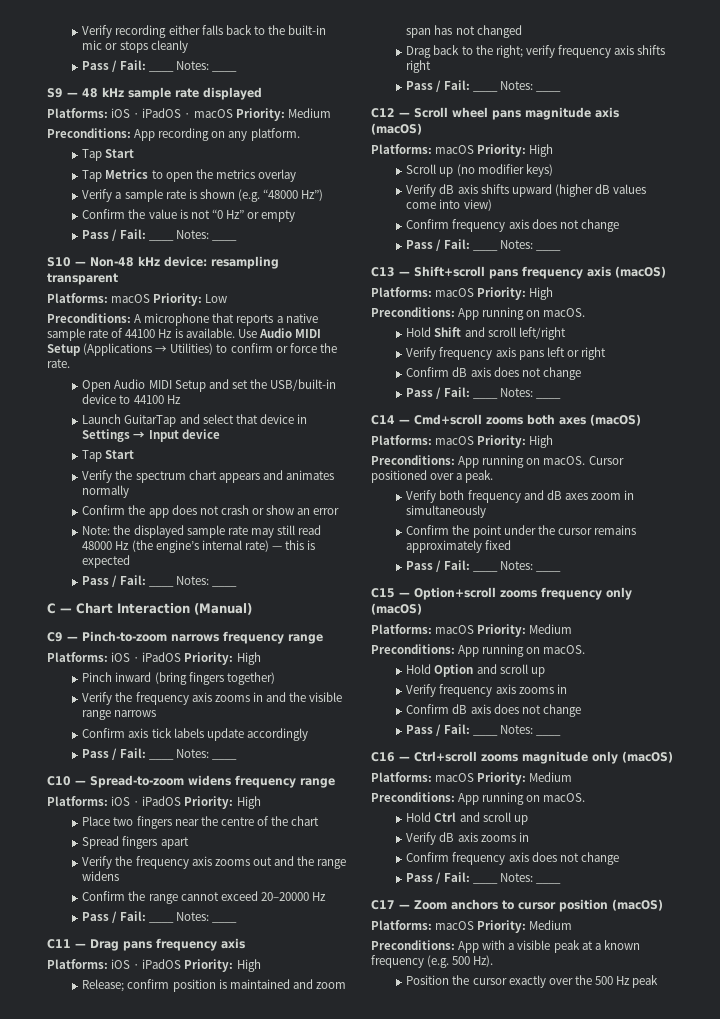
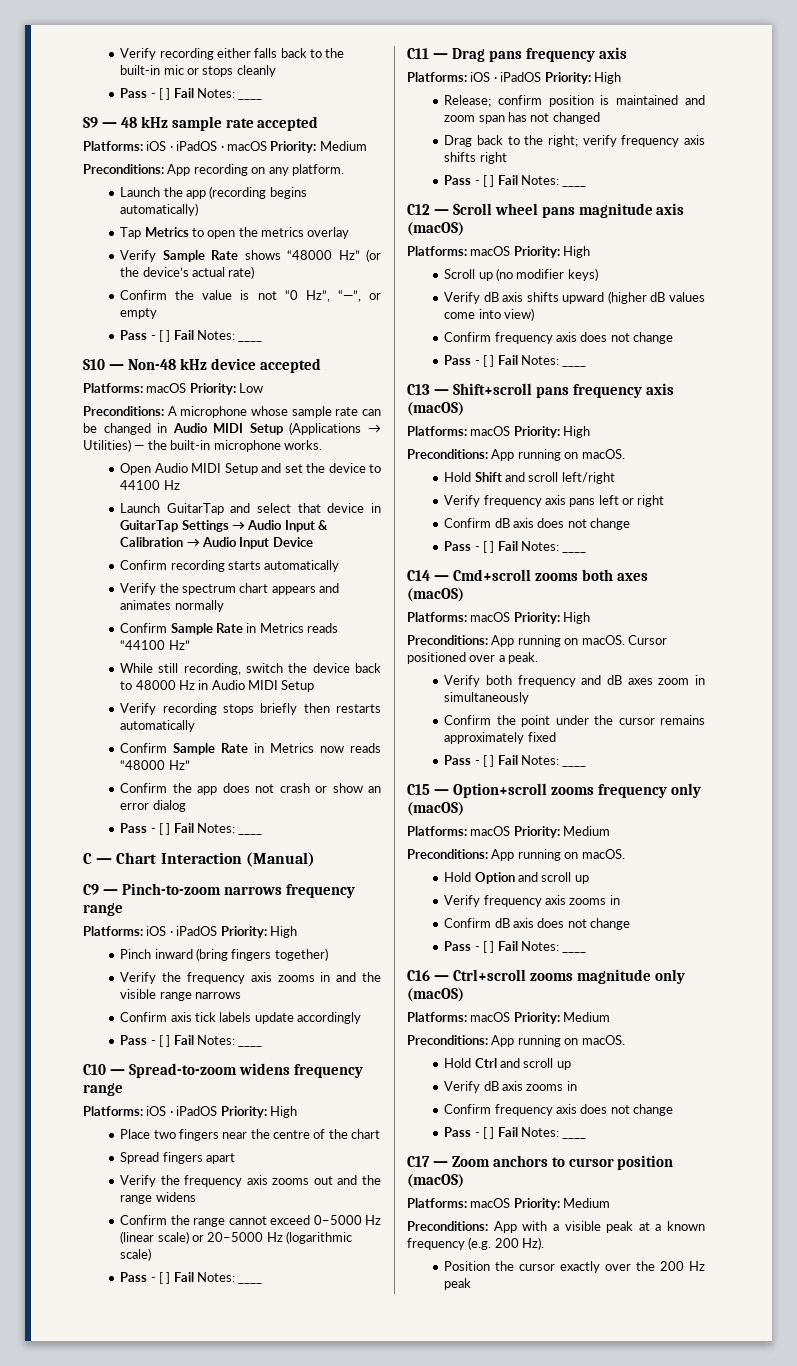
  Verify recording either falls back to the built-in mic or stops cleanly
- Pass / Fail: ____ Notes: ____
+ Pass - [ ] Fail Notes: ____
- S9 — 48 kHz sample rate displayed
+ S9 — 48 kHz sample rate accepted
  Preconditions: App recording on any platform.
- Tap Start
+ Launch the app (recording begins automatically)
- Verify a sample rate is shown (e.g. “48000 Hz”)
+ Verify Sample Rate shows “48000 Hz” (or the device’s actual rate)
- Confirm the value is not “0 Hz” or empty
- Pass / Fail: ____ Notes: ____
+ Confirm the value is not “0 Hz”, “—”, or empty
+ Pass - [ ] Fail Notes: ____
- S10 — Non-48 kHz device: resampling transparent
+ S10 — Non-48 kHz device accepted
- Preconditions: A microphone that reports a native sample rate of 44100 Hz is available. Use Audio MIDI Setup (Applications → Utilities) to confirm or force the rate.
+ Preconditions: A microphone whose sample rate can be changed in Audio MIDI Setup (Applications → Utilities) — the built-in microphone works.
- Open Audio MIDI Setup and set the USB/built-in device to 44100 Hz
+ Open Audio MIDI Setup and set the device to 44100 Hz
- Launch GuitarTap and select that device in Settings → Input device
- Tap Start
+ Launch GuitarTap and select that device in GuitarTap Settings → Audio Input & Calibration → Audio Input Device
+ Confirm recording starts automatically
+ Confirm Sample Rate in Metrics reads “44100 Hz”
+ While still recording, switch the device back to 48000 Hz in Audio MIDI Setup
+ Verify recording stops briefly then restarts automatically
+ Confirm Sample Rate in Metrics now reads “48000 Hz”
- Confirm the app does not crash or show an error
- Note: the displayed sample rate may still read 48000 Hz (the engine’s internal rate) — this is expected
- Pass / Fail: ____ Notes: ____
+ Confirm the app does not crash or show an error dialog
+ Pass - [ ] Fail Notes: ____
  Confirm axis tick labels update accordingly
- Pass / Fail: ____ Notes: ____
+ Pass - [ ] Fail Notes: ____
- Confirm the range cannot exceed 20–20000 Hz
- Pass / Fail: ____ Notes: ____
+ Confirm the range cannot exceed 0–5000 Hz (linear scale) or 20–5000 Hz (logarithmic scale)
+ Pass - [ ] Fail Notes: ____
  Drag back to the right; verify frequency axis shifts right
- Pass / Fail: ____ Notes: ____
+ Pass - [ ] Fail Notes: ____
  Verify dB axis shifts upward (higher dB values come into view)
  Confirm frequency axis does not change
- Pass / Fail: ____ Notes: ____
+ Pass - [ ] Fail Notes: ____
  Verify frequency axis pans left or right
  Confirm dB axis does not change
- Pass / Fail: ____ Notes: ____
+ Pass - [ ] Fail Notes: ____
  Confirm the point under the cursor remains approximately fixed
- Pass / Fail: ____ Notes: ____
+ Pass - [ ] Fail Notes: ____
  Verify frequency axis zooms in
  Confirm dB axis does not change
- Pass / Fail: ____ Notes: ____
+ Pass - [ ] Fail Notes: ____
  Verify dB axis zooms in
  Confirm frequency axis does not change
- Pass / Fail: ____ Notes: ____
+ Pass - [ ] Fail Notes: ____
- Preconditions: App with a visible peak at a known frequency (e.g. 500 Hz).
+ Preconditions: App with a visible peak at a known frequency (e.g. 200 Hz).
- Position the cursor exactly over the 500 Hz peak
+ Position the cursor exactly over the 200 Hz peak

